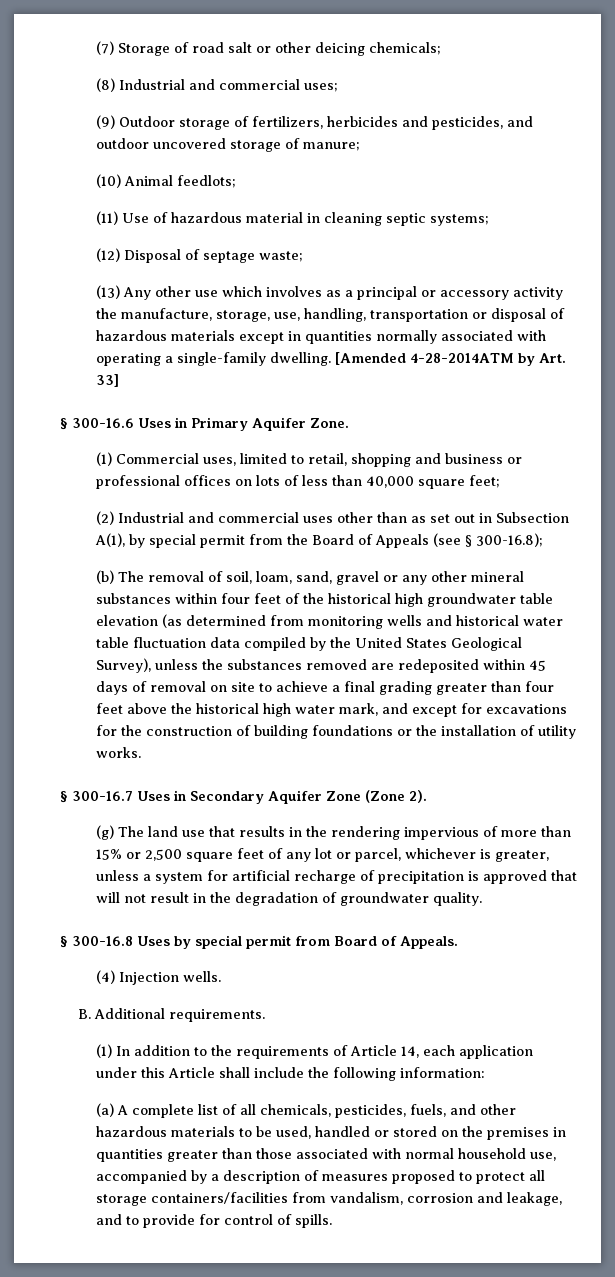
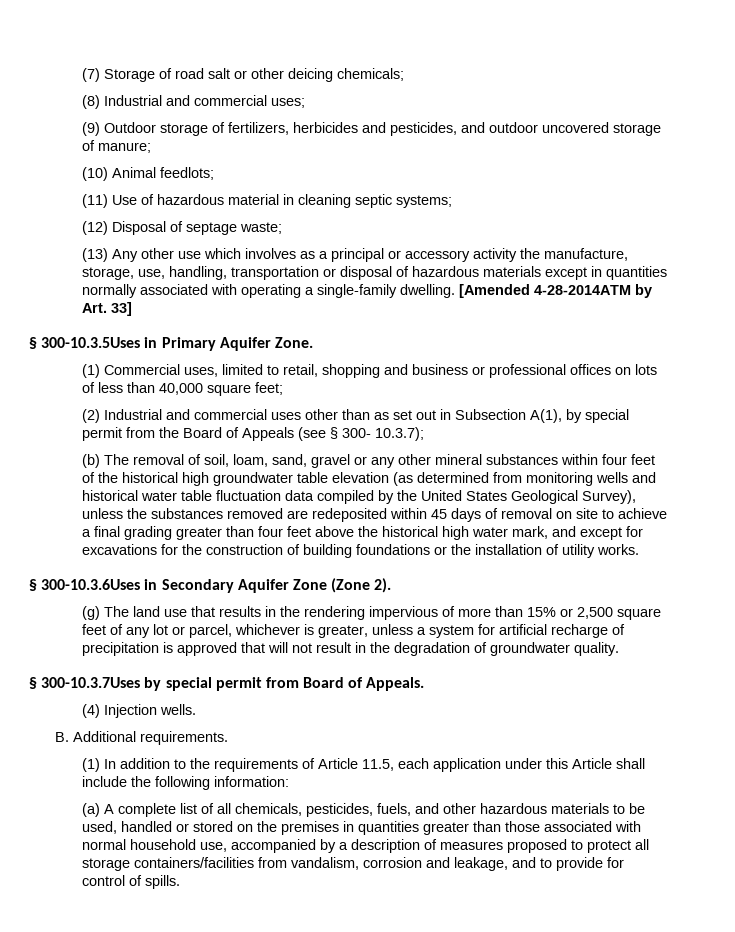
- § 300-16.6 Uses in Primary Aquifer Zone.
+ § 300-10.3.5Uses in Primary Aquifer Zone.
- (2) Industrial and commercial uses other than as set out in Subsection A(1), by special permit from the Board of Appeals (see § 300-16.8);
+ (2) Industrial and commercial uses other than as set out in Subsection A(1), by special permit from the Board of Appeals (see § 300- 10.3.7);
- § 300-16.7 Uses in Secondary Aquifer Zone (Zone 2).
+ § 300-10.3.6Uses in Secondary Aquifer Zone (Zone 2).
- § 300-16.8 Uses by special permit from Board of Appeals.
+ § 300-10.3.7Uses by special permit from Board of Appeals.
- (1) In addition to the requirements of Article 14, each application under this Article shall include the following information:
+ (1) In addition to the requirements of Article 11.5, each application under this Article shall include the following information:

